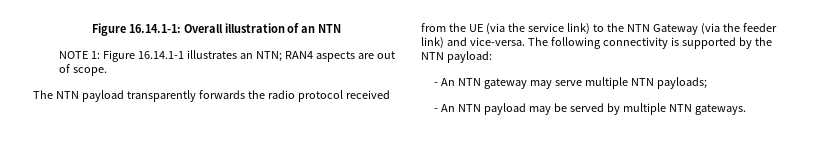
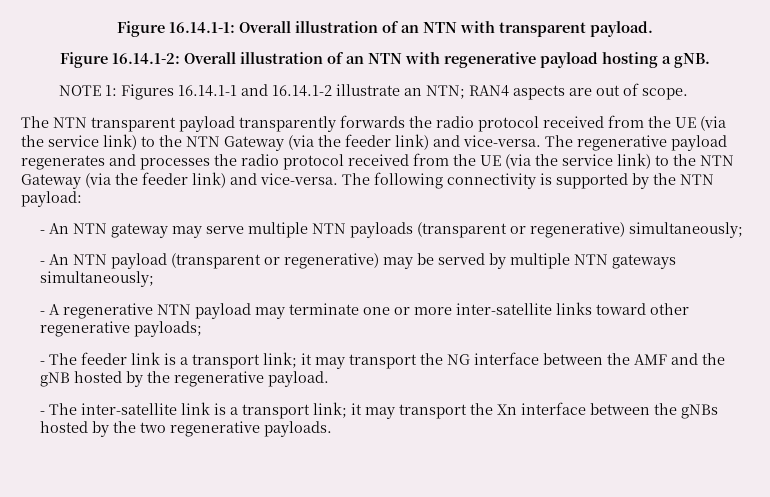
- Figure 16.14.1-1: Overall illustration of an NTN
- NOTE 1: Figure 16.14.1-1 illustrates an NTN; RAN4 aspects are out of scope.
+ Figure 16.14.1-1: Overall illustration of an NTN with transparent payload.
+ Figure 16.14.1-2: Overall illustration of an NTN with regenerative payload hosting a gNB.
+ NOTE 1: Figures 16.14.1-1 and 16.14.1-2 illustrate an NTN; RAN4 aspects are out of scope.
- The NTN payload transparently forwards the radio protocol received from the UE (via the service link) to the NTN Gateway (via the feeder link) and vice-versa.
+ The NTN transparent payload transparently forwards the radio protocol received from the UE (via the service link) to the NTN Gateway (via the feeder link) and vice-versa.
- The following connectivity is supported by the NTN payload:
+ The regenerative payload regenerates and processes the radio protocol received from the UE (via the service link) to the NTN Gateway (via the feeder link) and vice-versa. The following connectivity is supported by the NTN payload:
- - An NTN gateway may serve multiple NTN payloads;
+ - An NTN gateway may serve multiple NTN payloads (transparent or regenerative) simultaneously;
- - An NTN payload may be served by multiple NTN gateways.
+ - An NTN payload (transparent or regenerative) may be served by multiple NTN gateways simultaneously;
+ - A regenerative NTN payload may terminate one or more inter-satellite links toward other regenerative payloads;
+ - The feeder link is a transport link; it may transport the NG interface between the AMF and the gNB hosted by the regenerative payload.
+ - The inter-satellite link is a transport link; it may transport the Xn interface between the gNBs hosted by the two regenerative payloads.

